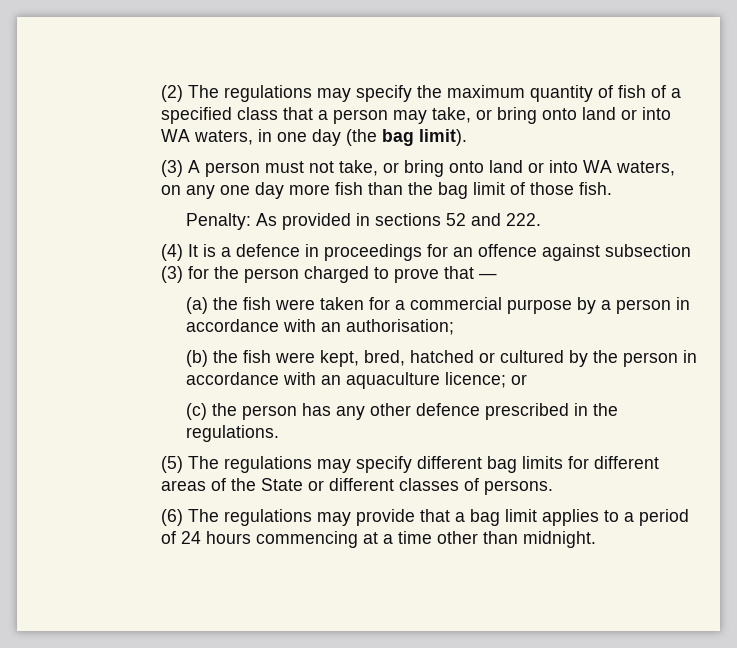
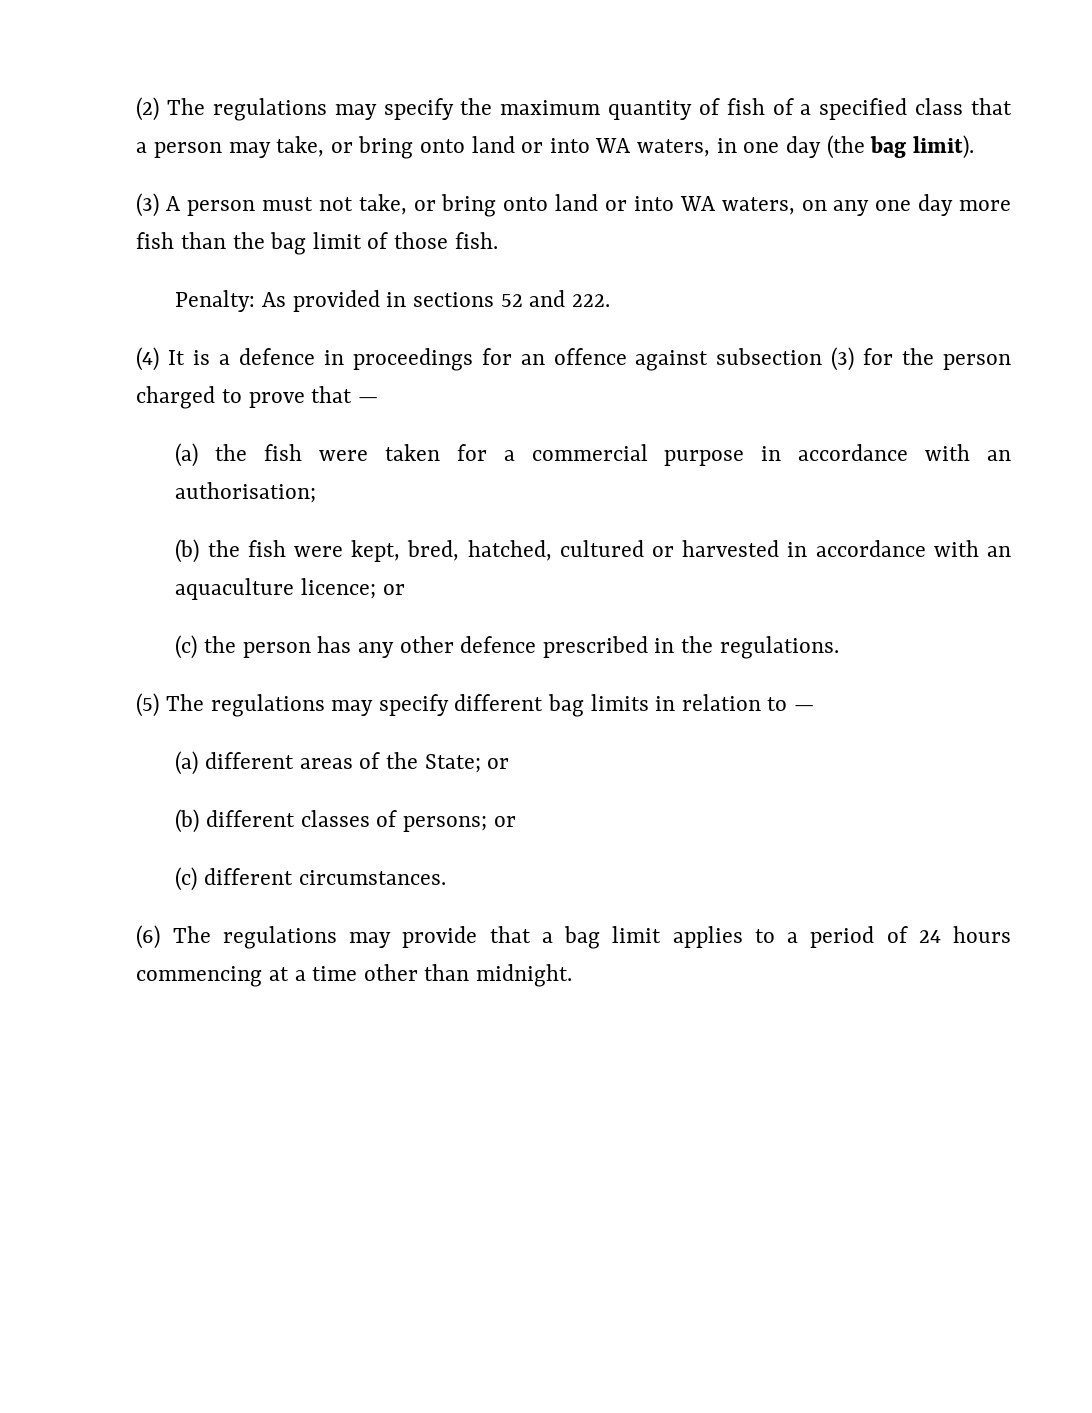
- (a) the fish were taken for a commercial purpose by a person in accordance with an authorisation;
+ (a) the fish were taken for a commercial purpose in accordance with an authorisation;
- (b) the fish were kept, bred, hatched or cultured by the person in accordance with an aquaculture licence; or
+ (b) the fish were kept, bred, hatched, cultured or harvested in accordance with an aquaculture licence; or
- (5) The regulations may specify different bag limits for different areas of the State or different classes of persons.
+ (5) The regulations may specify different bag limits in relation to —
+ (a) different areas of the State; or
+ (b) different classes of persons; or
+ (c) different circumstances.

